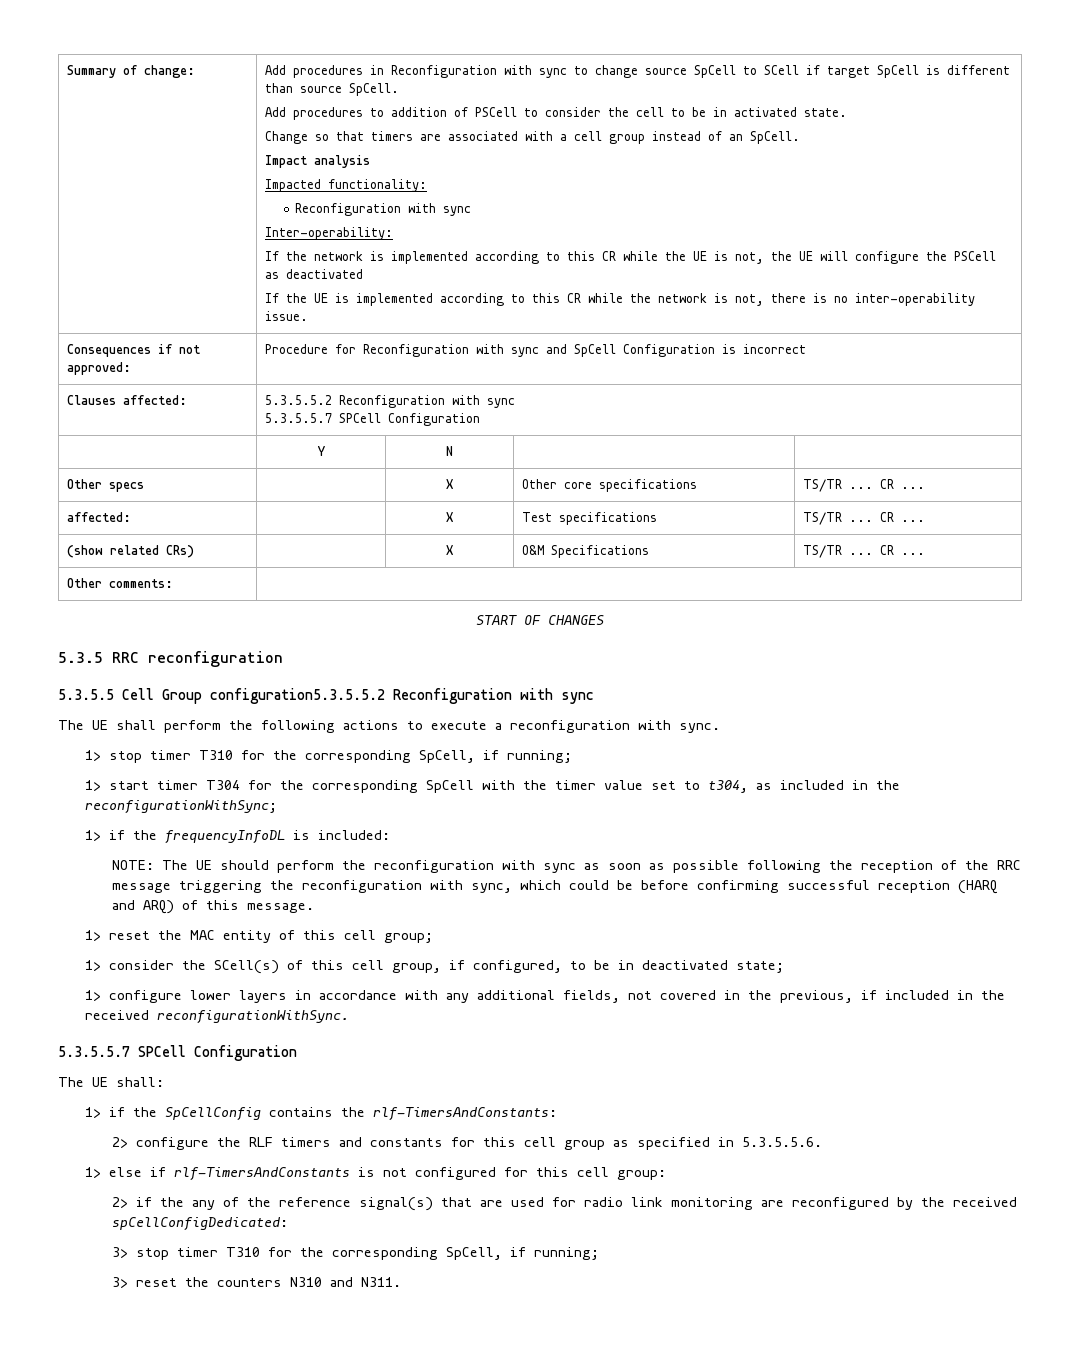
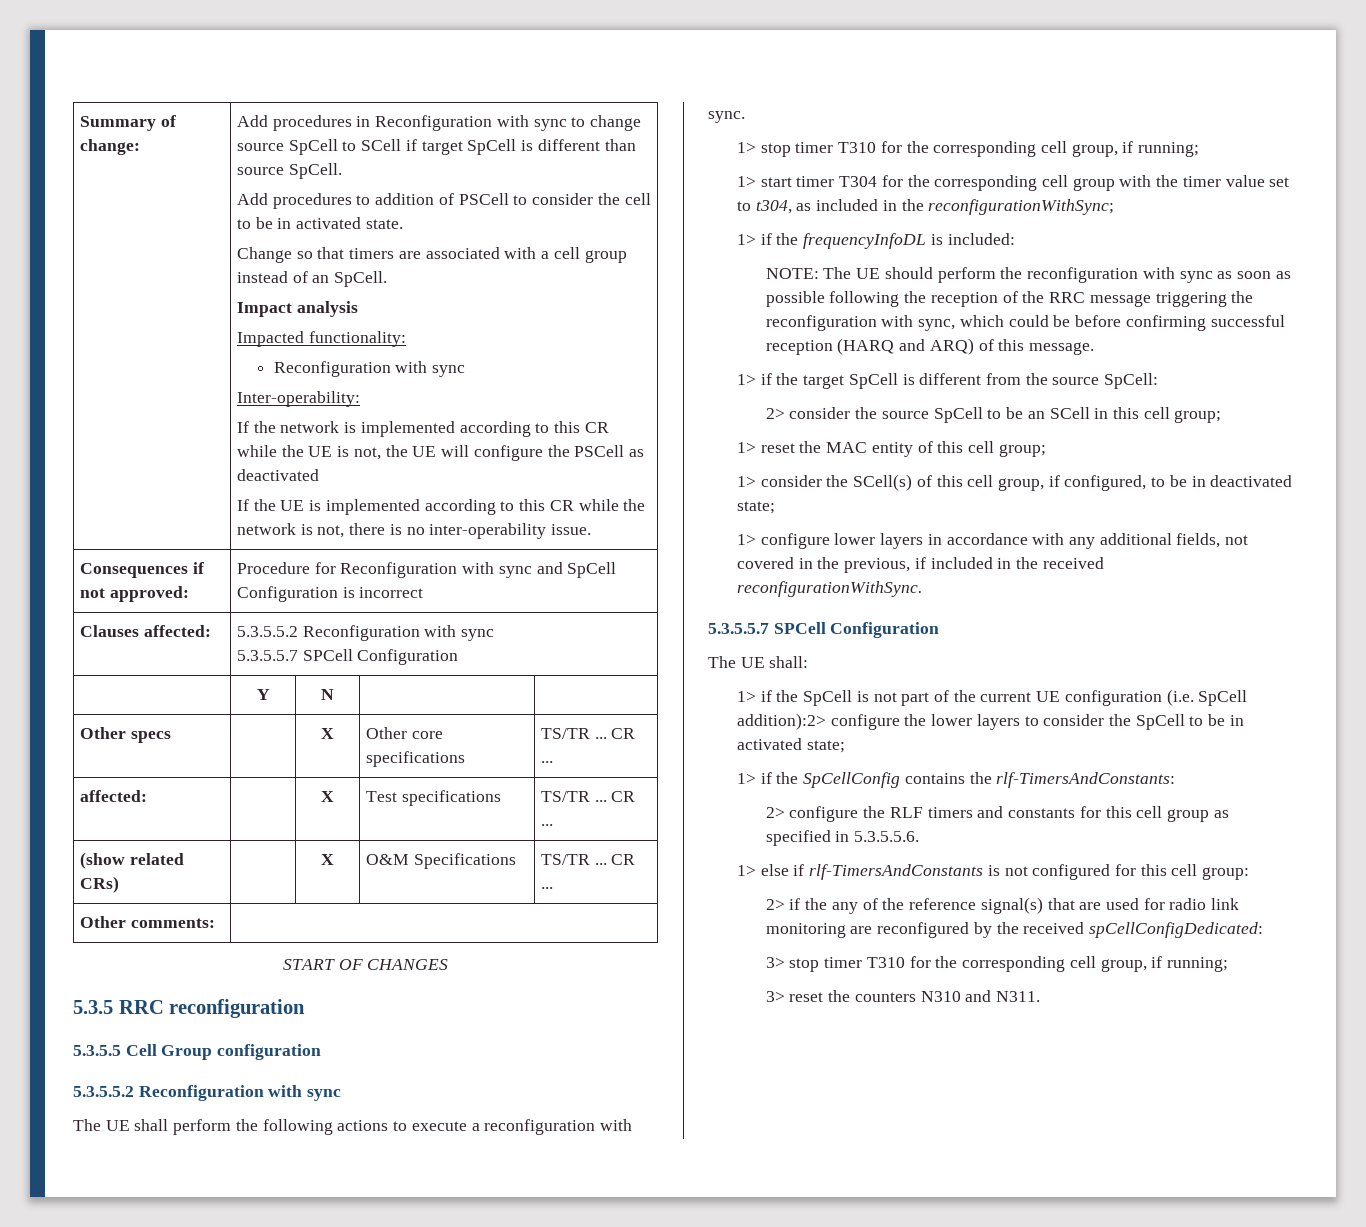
- 5.3.5.5 Cell Group configuration5.3.5.5.2 Reconfiguration with sync
+ 5.3.5.5 Cell Group configuration
+ 5.3.5.5.2 Reconfiguration with sync
- 1> stop timer T310 for the corresponding SpCell, if running;
+ 1> stop timer T310 for the corresponding cell group, if running;
- 1> start timer T304 for the corresponding SpCell with the timer value set to t304, as included in the reconfigurationWithSync;
+ 1> start timer T304 for the corresponding cell group with the timer value set to t304, as included in the reconfigurationWithSync;
+ 1> if the target SpCell is different from the source SpCell:
+ 2> consider the source SpCell to be an SCell in this cell group;
+ 1> if the SpCell is not part of the current UE configuration (i.e. SpCell addition):2> configure the lower layers to consider the SpCell to be in activated state;
- 3> stop timer T310 for the corresponding SpCell, if running;
+ 3> stop timer T310 for the corresponding cell group, if running;

